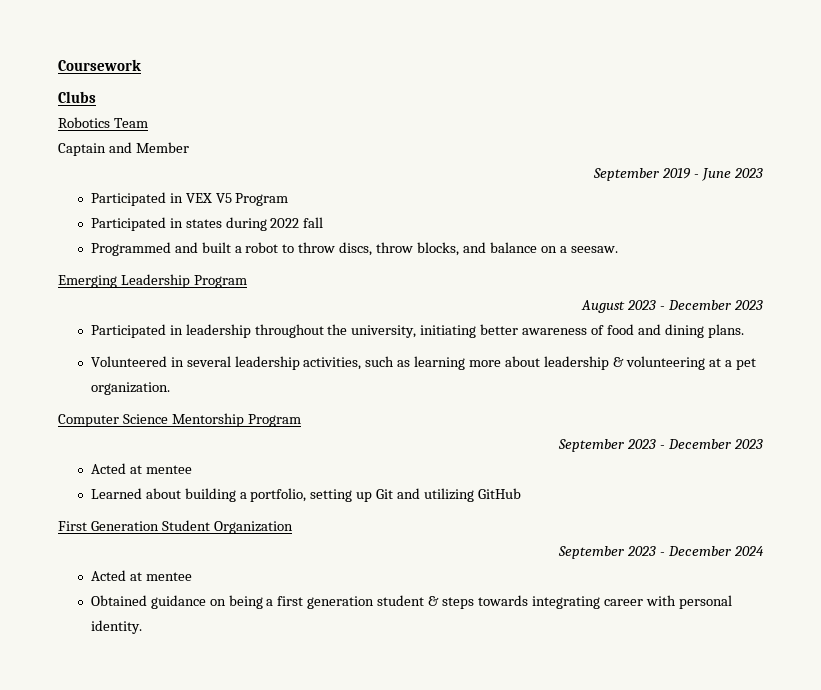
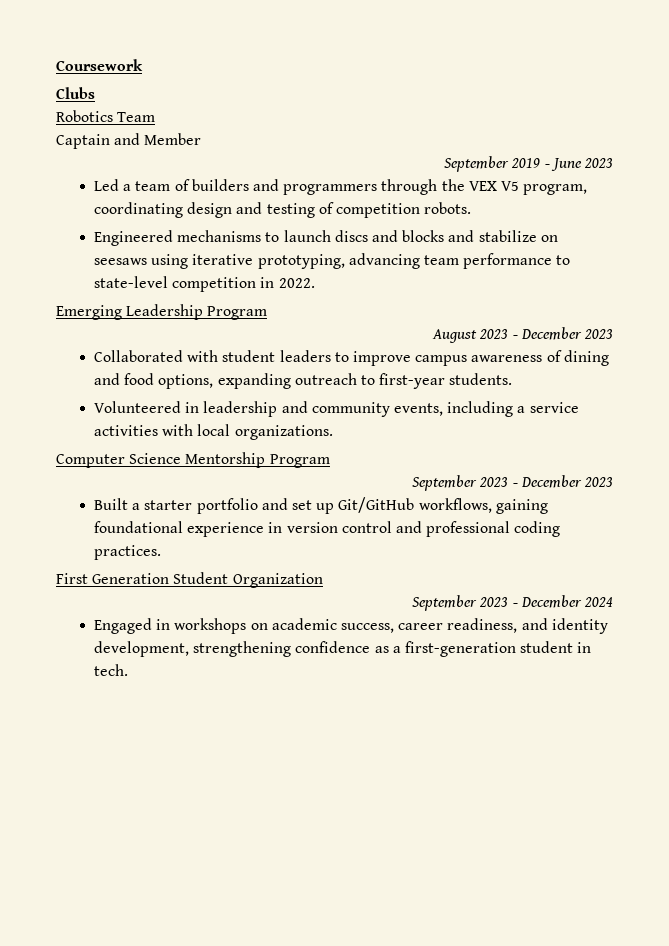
- Participated in VEX V5 Program
- Participated in states during 2022 fall
- Programmed and built a robot to throw discs, throw blocks, and balance on a seesaw.
+ Led a team of builders and programmers through the VEX V5 program, coordinating design and testing of competition robots.
+ Engineered mechanisms to launch discs and blocks and stabilize on seesaws using iterative prototyping, advancing team performance to state-level competition in 2022.
- Participated in leadership throughout the university, initiating better awareness of food and dining plans.
- Volunteered in several leadership activities, such as learning more about leadership & volunteering at a pet organization.
+ Collaborated with student leaders to improve campus awareness of dining and food options, expanding outreach to first-year students.
+ Volunteered in leadership and community events, including a service activities with local organizations.
  September 2023 - December 2023
- Acted at mentee
- Learned about building a portfolio, setting up Git and utilizing GitHub
+ Built a starter portfolio and set up Git/GitHub workflows, gaining foundational experience in version control and professional coding practices.
  September 2023 - December 2024
- Acted at mentee
- Obtained guidance on being a first generation student & steps towards integrating career with personal identity.
+ Engaged in workshops on academic success, career readiness, and identity development, strengthening confidence as a first-generation student in tech.

